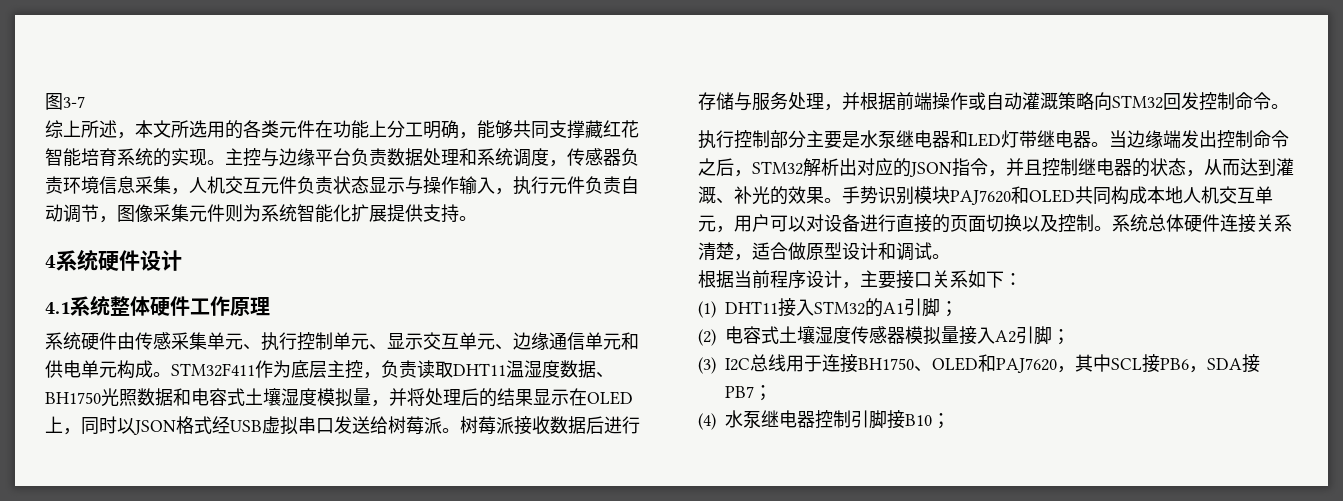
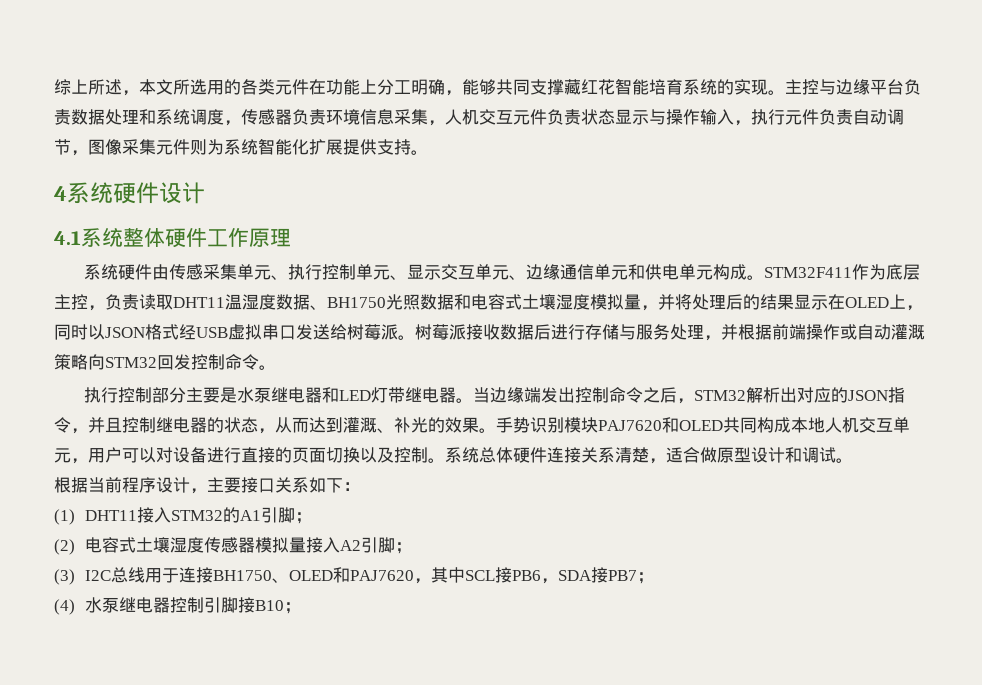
- 图3-7

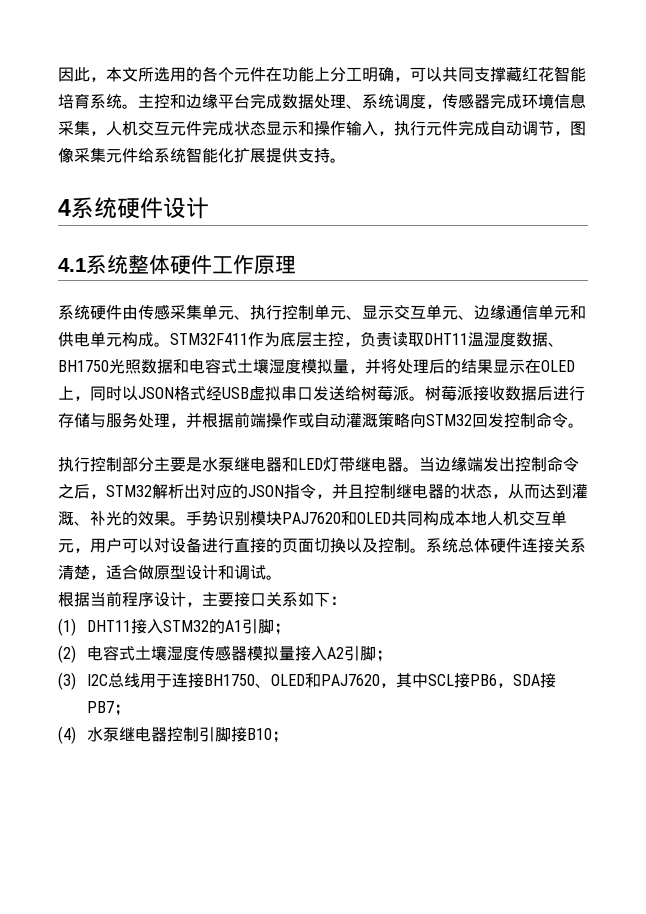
- 综上所述，本文所选用的各类元件在功能上分工明确，能够共同支撑藏红花智能培育系统的实现。主控与边缘平台负责数据处理和系统调度，传感器负责环境信息采集，人机交互元件负责状态显示与操作输入，执行元件负责自动调节，图像采集元件则为系统智能化扩展提供支持。
+ 因此，本文所选用的各个元件在功能上分工明确，可以共同支撑藏红花智能培育系统。主控和边缘平台完成数据处理、系统调度，传感器完成环境信息采集，人机交互元件完成状态显示和操作输入，执行元件完成自动调节，图像采集元件给系统智能化扩展提供支持。

